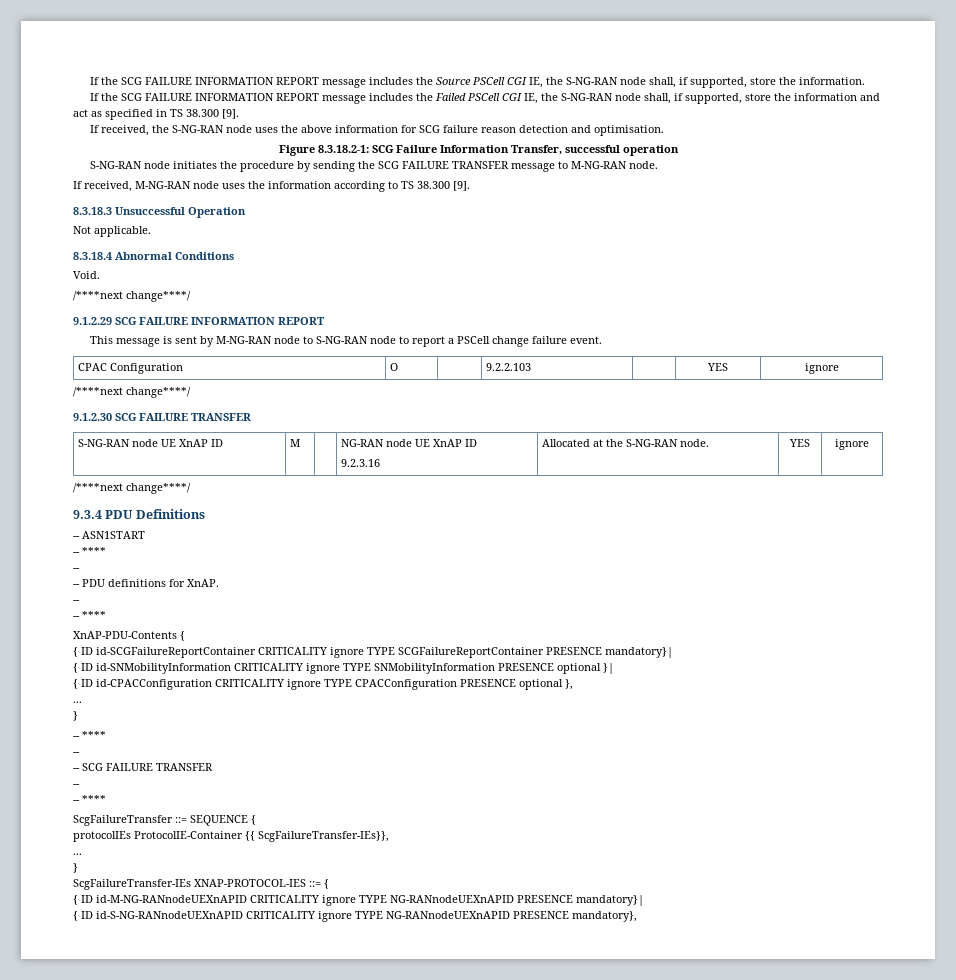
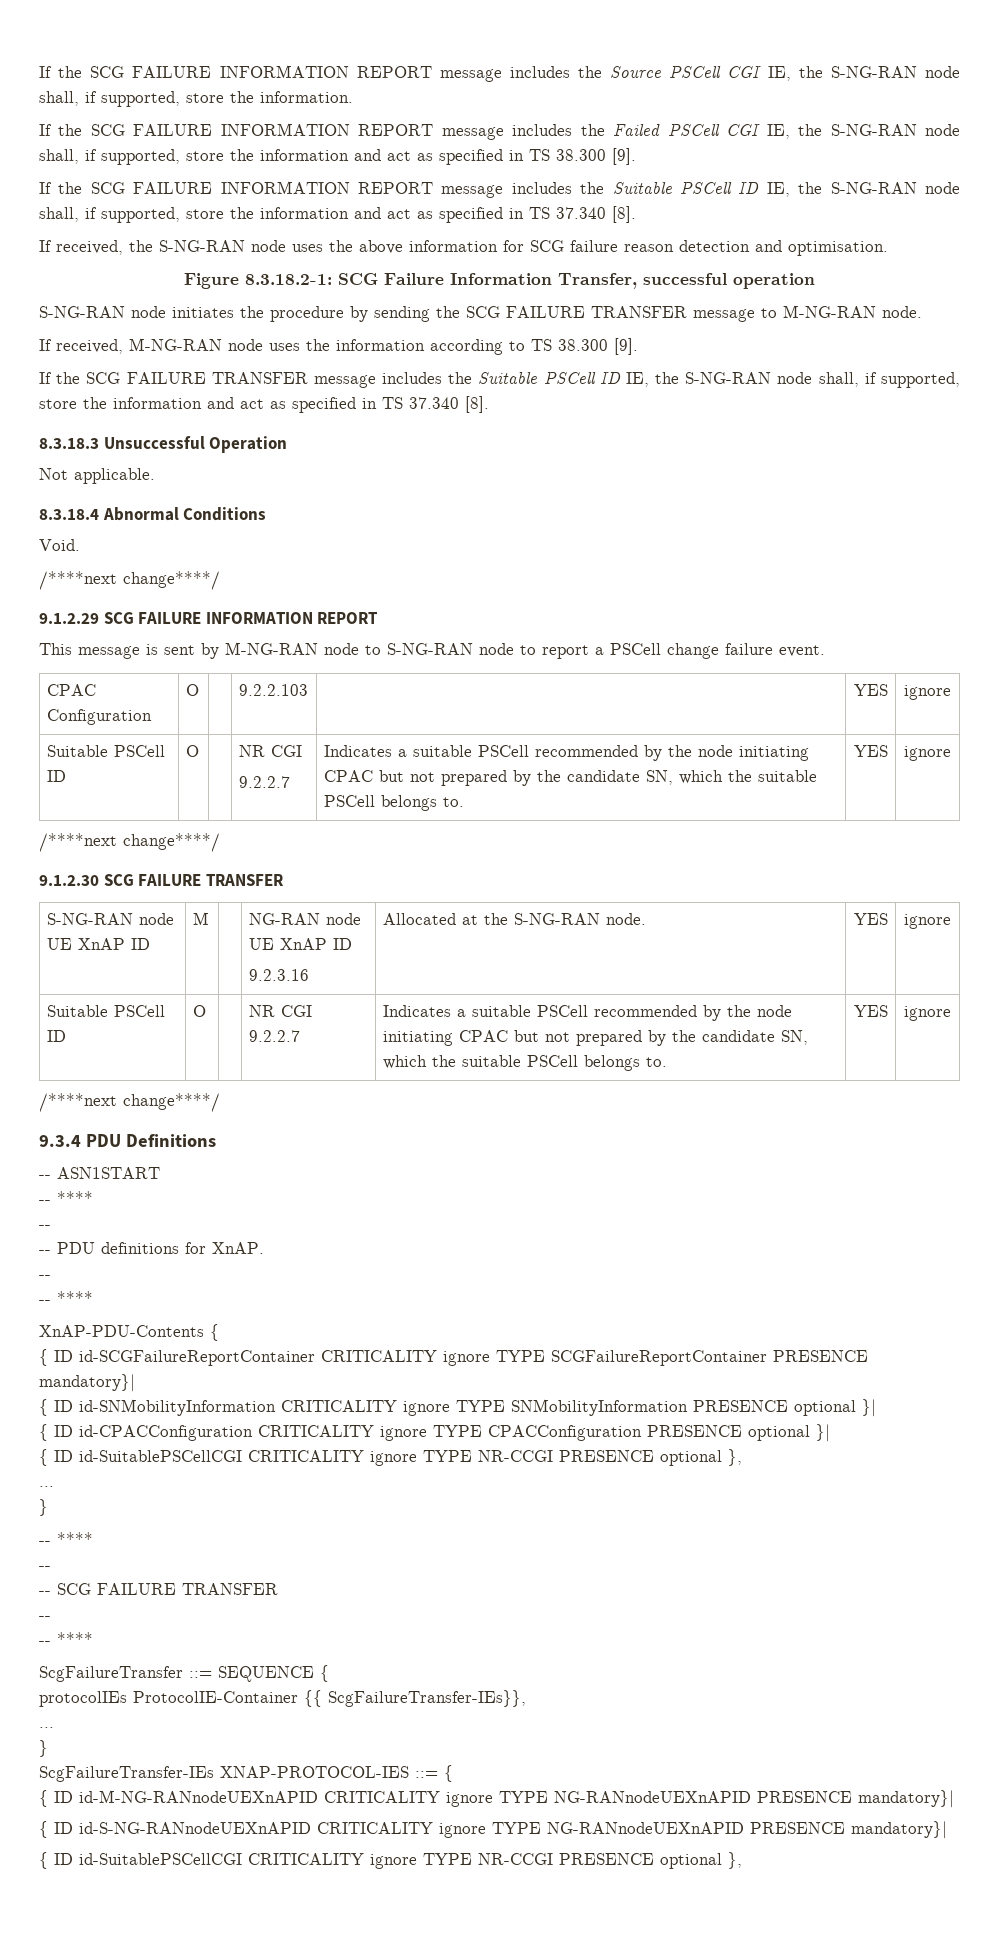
+ If the SCG FAILURE INFORMATION REPORT message includes the Suitable PSCell ID IE, the S-NG-RAN node shall, if supported, store the information and act as specified in TS 37.340 [8].
+ If the SCG FAILURE TRANSFER message includes the Suitable PSCell ID IE, the S-NG-RAN node shall, if supported, store the information and act as specified in TS 37.340 [8].
  CPAC Configuration | O | | 9.2.2.103 | | YES | ignore
+ Suitable PSCell ID | O | | NR CGI
+ 9.2.2.7 | Indicates a suitable PSCell recommended by the node initiating CPAC but not prepared by the candidate SN, which the suitable PSCell belongs to. | YES | ignore
+ Suitable PSCell ID | O | | NR CGI 9.2.2.7 | Indicates a suitable PSCell recommended by the node initiating CPAC but not prepared by the candidate SN, which the suitable PSCell belongs to. | YES | ignore
- { ID id-CPACConfiguration CRITICALITY ignore TYPE CPACConfiguration PRESENCE optional },
+ { ID id-CPACConfiguration CRITICALITY ignore TYPE CPACConfiguration PRESENCE optional }|
+ { ID id-SuitablePSCellCGI CRITICALITY ignore TYPE NR-CCGI PRESENCE optional },
- { ID id-S-NG-RANnodeUEXnAPID CRITICALITY ignore TYPE NG-RANnodeUEXnAPID PRESENCE mandatory},
+ { ID id-S-NG-RANnodeUEXnAPID CRITICALITY ignore TYPE NG-RANnodeUEXnAPID PRESENCE mandatory}|
+ { ID id-SuitablePSCellCGI CRITICALITY ignore TYPE NR-CCGI PRESENCE optional },

